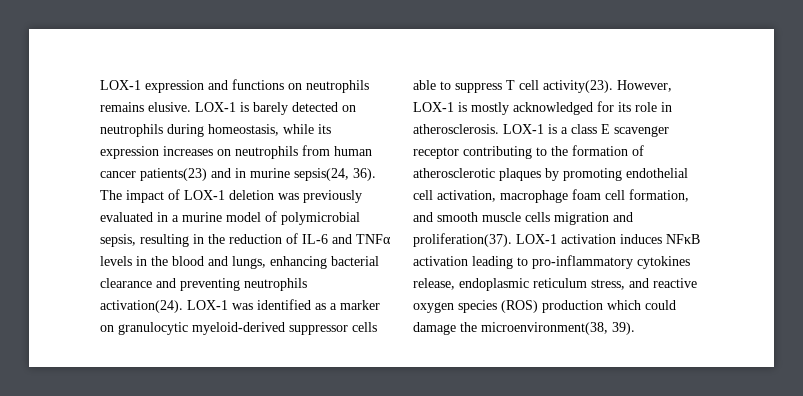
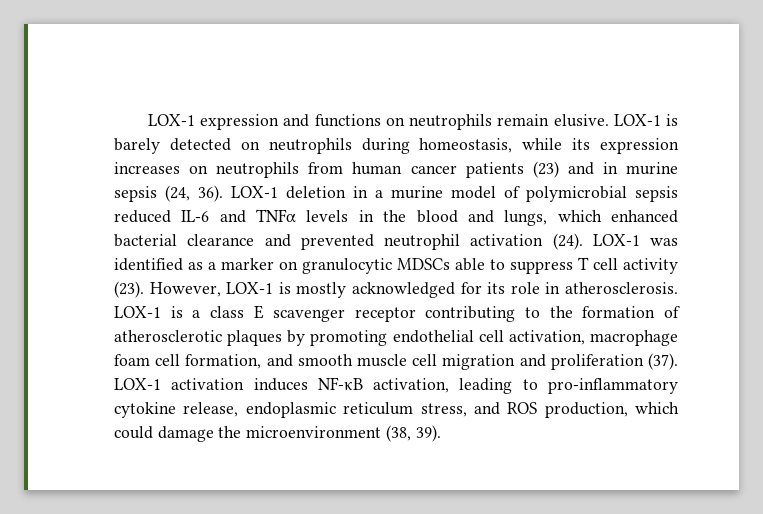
- LOX-1 expression and functions on neutrophils remains elusive.
+ LOX-1 expression and functions on neutrophils remain elusive.
- LOX-1 is barely detected on neutrophils during homeostasis, while its expression increases on neutrophils from human cancer patients(23) and in murine sepsis(24, 36). The impact of LOX-1 deletion was previously evaluated in a murine model of polymicrobial sepsis, resulting in the reduction of IL-6 and TNFα levels in the blood and lungs, enhancing bacterial clearance and preventing neutrophils activation(24).
+ LOX-1 is barely detected on neutrophils during homeostasis, while its expression increases on neutrophils from human cancer patients (23) and in murine sepsis (24, 36). LOX-1 deletion in a murine model of polymicrobial sepsis reduced IL-6 and TNFα levels in the blood and lungs, which enhanced bacterial clearance and prevented neutrophil activation (24).
- LOX-1 was identified as a marker on granulocytic myeloid-derived suppressor cells able to suppress T cell activity(23).
+ LOX-1 was identified as a marker on granulocytic MDSCs able to suppress T cell activity (23).
- LOX-1 is a class E scavenger receptor contributing to the formation of atherosclerotic plaques by promoting endothelial cell activation, macrophage foam cell formation, and smooth muscle cells migration and proliferation(37).
+ LOX-1 is a class E scavenger receptor contributing to the formation of atherosclerotic plaques by promoting endothelial cell activation, macrophage foam cell formation, and smooth muscle cell migration and proliferation (37).
- LOX-1 activation induces NFκB activation leading to pro-inflammatory cytokines release, endoplasmic reticulum stress, and reactive oxygen species (ROS) production which could damage the microenvironment(38, 39).
+ LOX-1 activation induces NF-κB activation, leading to pro-inflammatory cytokine release, endoplasmic reticulum stress, and ROS production, which could damage the microenvironment (38, 39).

